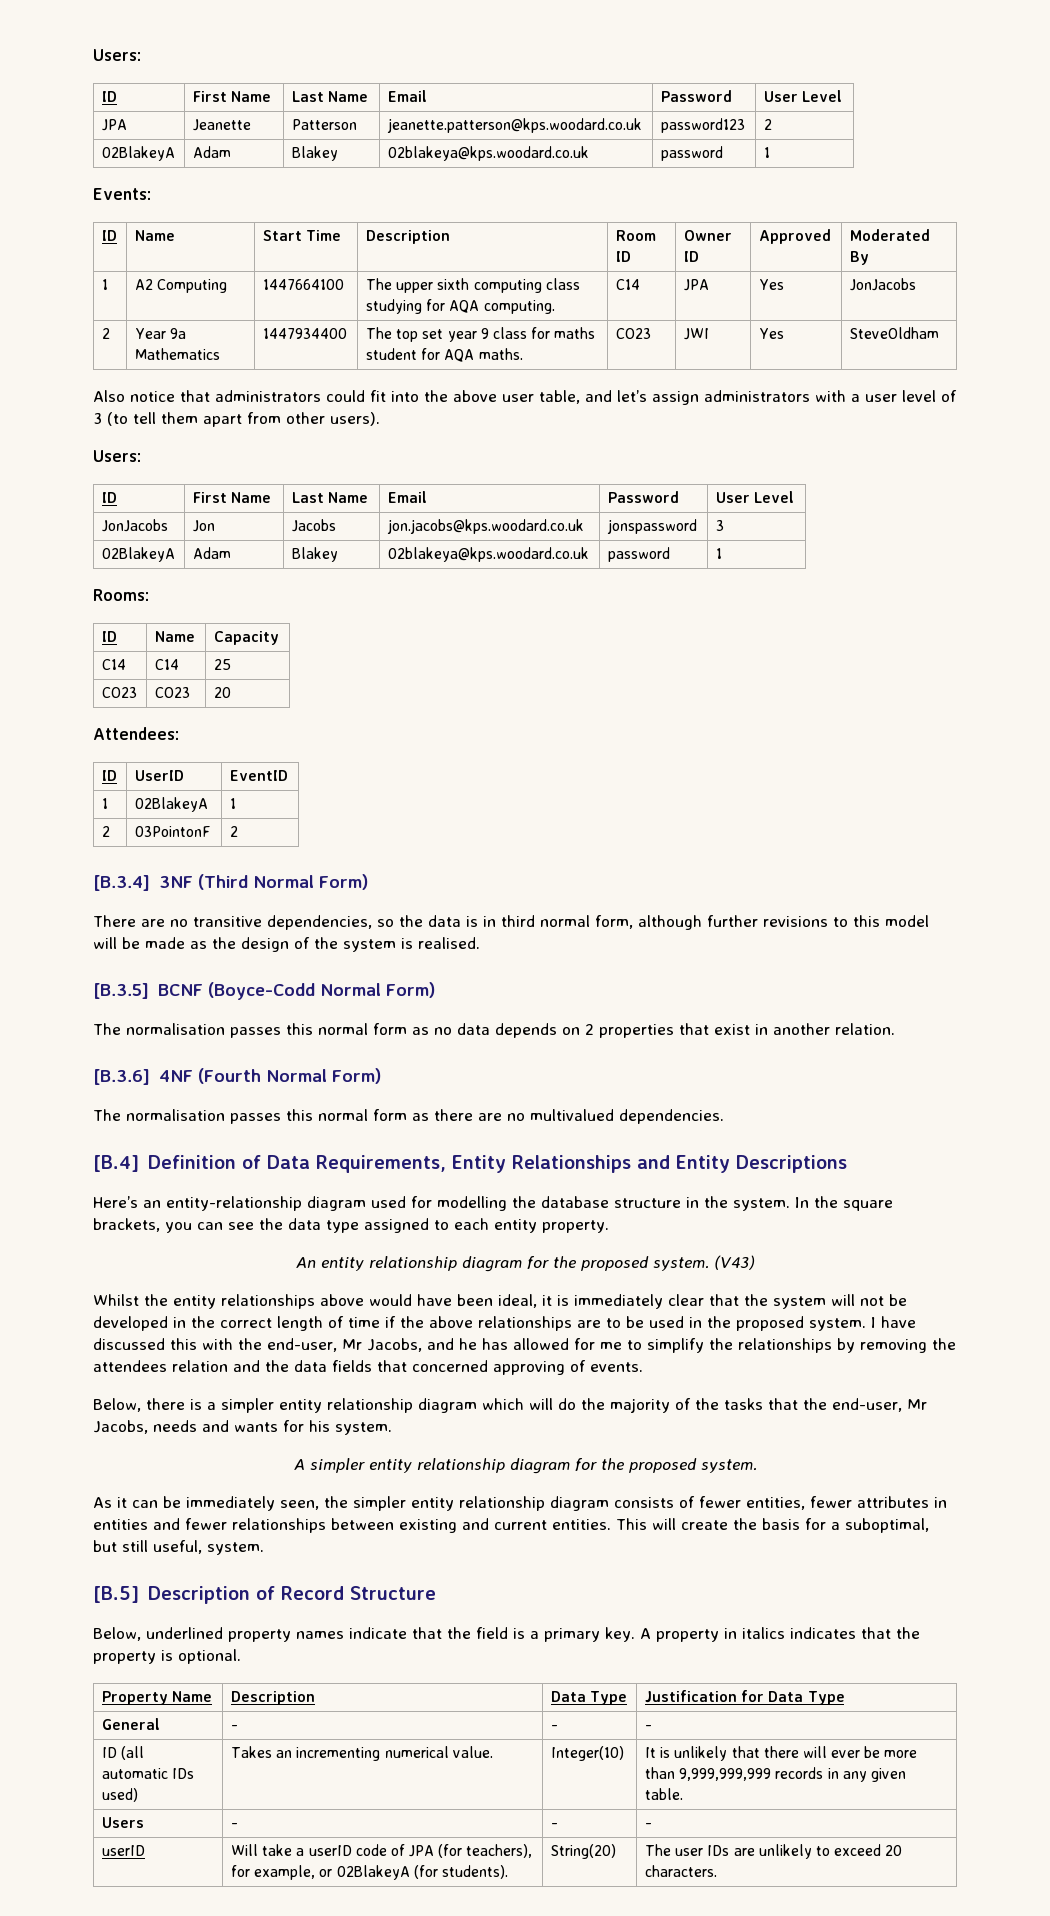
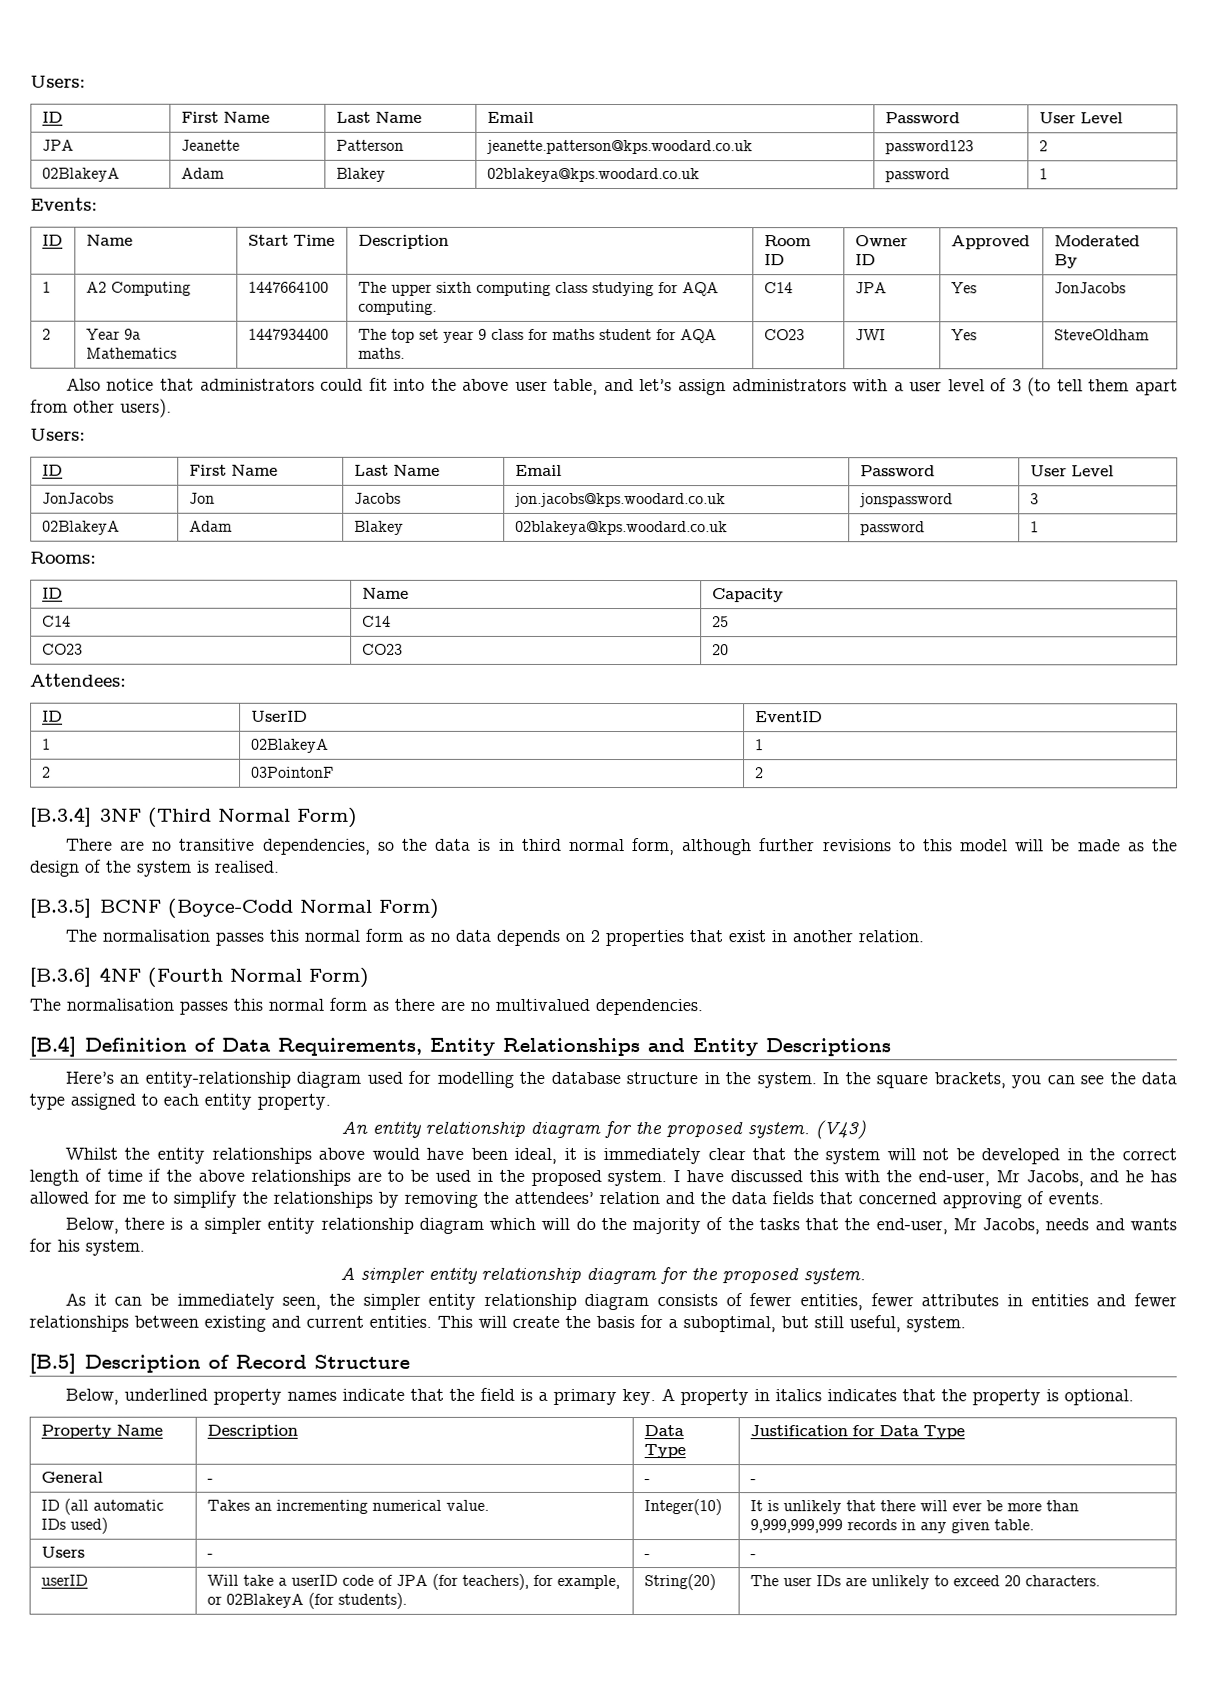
- I have discussed this with the end-user, Mr Jacobs, and he has allowed for me to simplify the relationships by removing the attendees relation and the data fields that concerned approving of events.
+ I have discussed this with the end-user, Mr Jacobs, and he has allowed for me to simplify the relationships by removing the attendees’ relation and the data fields that concerned approving of events.

